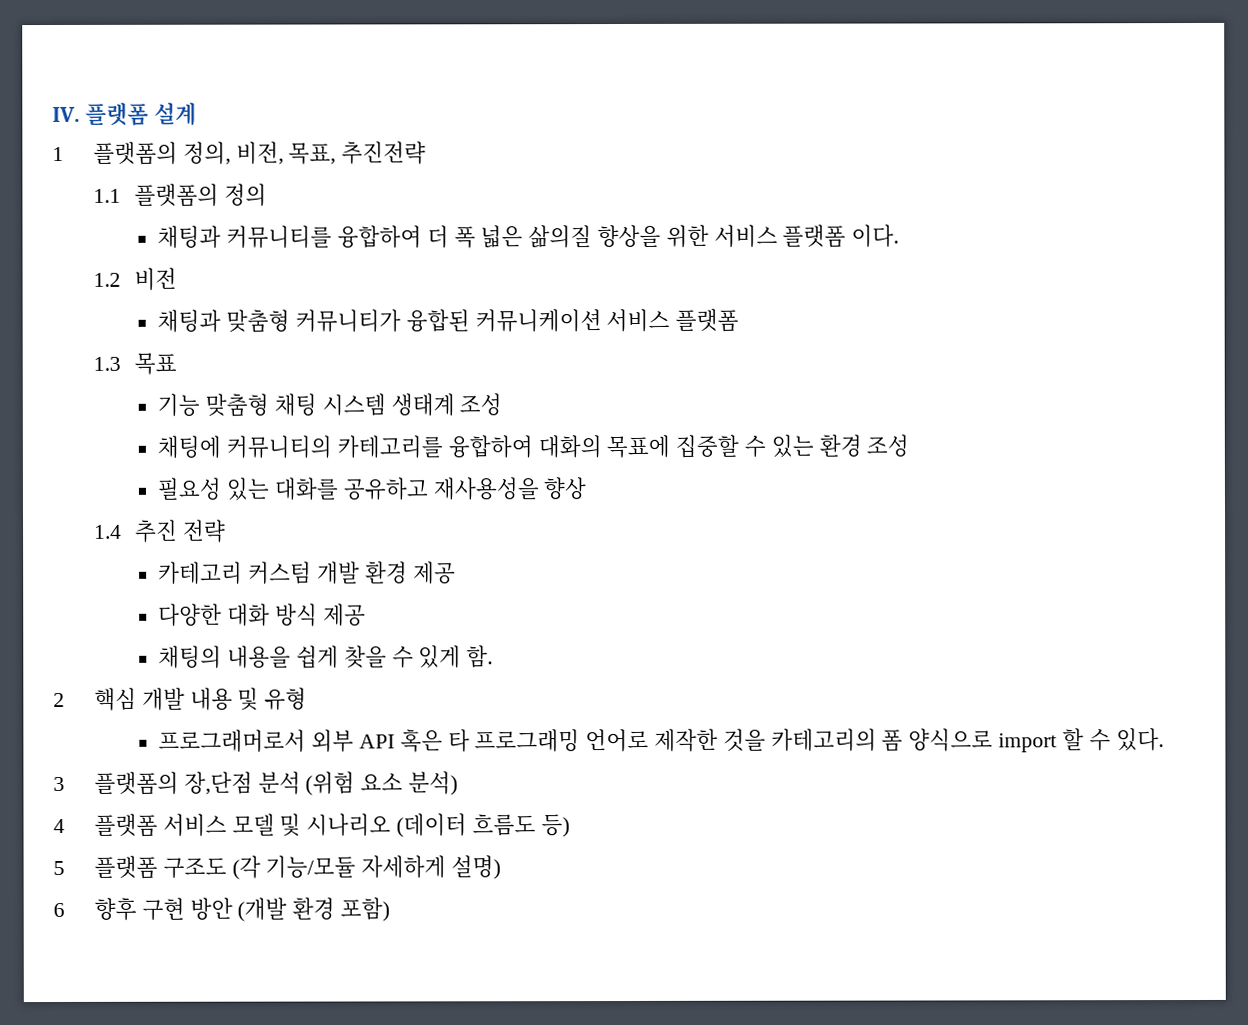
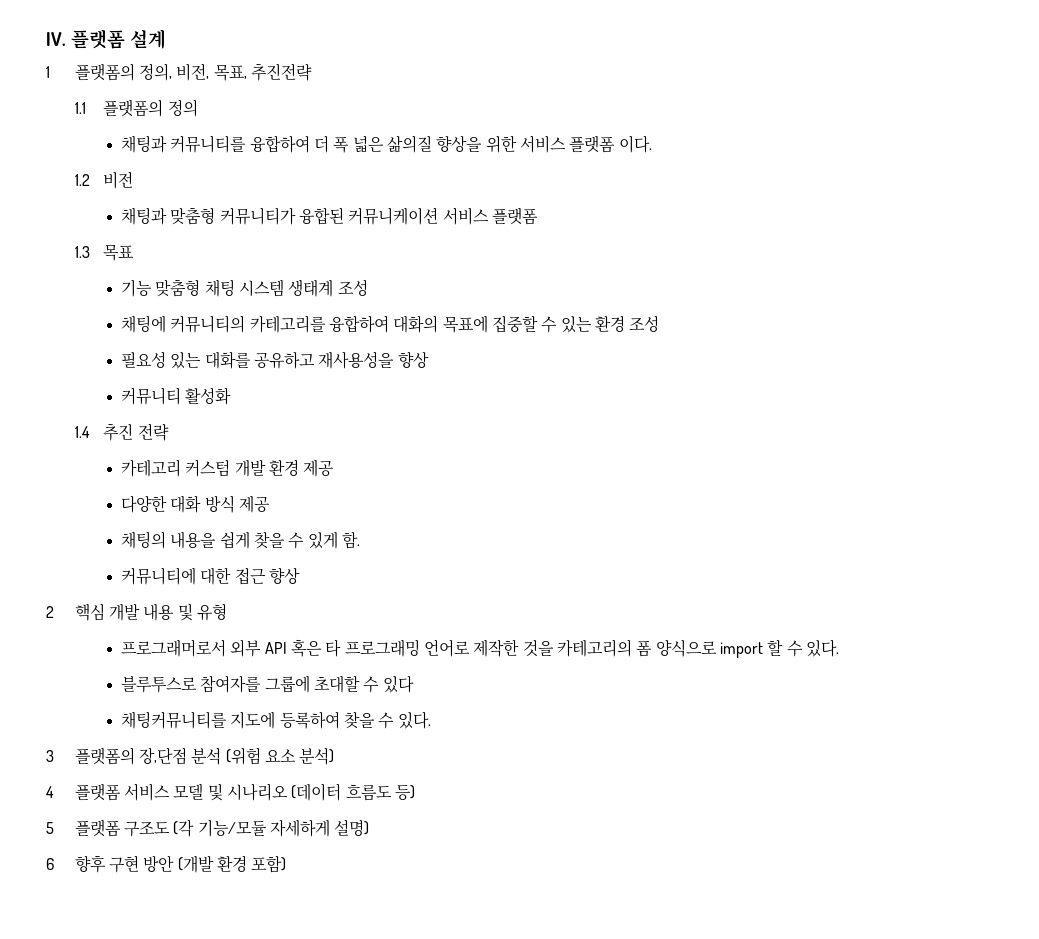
+ 커뮤니티 활성화
+ 커뮤니티에 대한 접근 향상
+ 블루투스로 참여자를 그룹에 초대할 수 있다
+ 채팅커뮤니티를 지도에 등록하여 찾을 수 있다.

